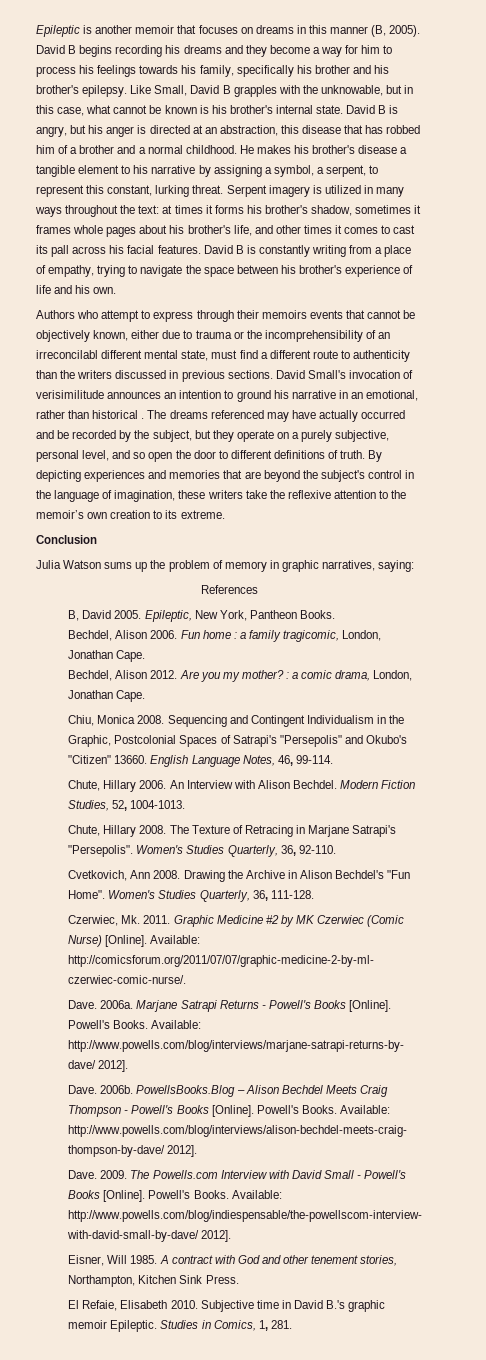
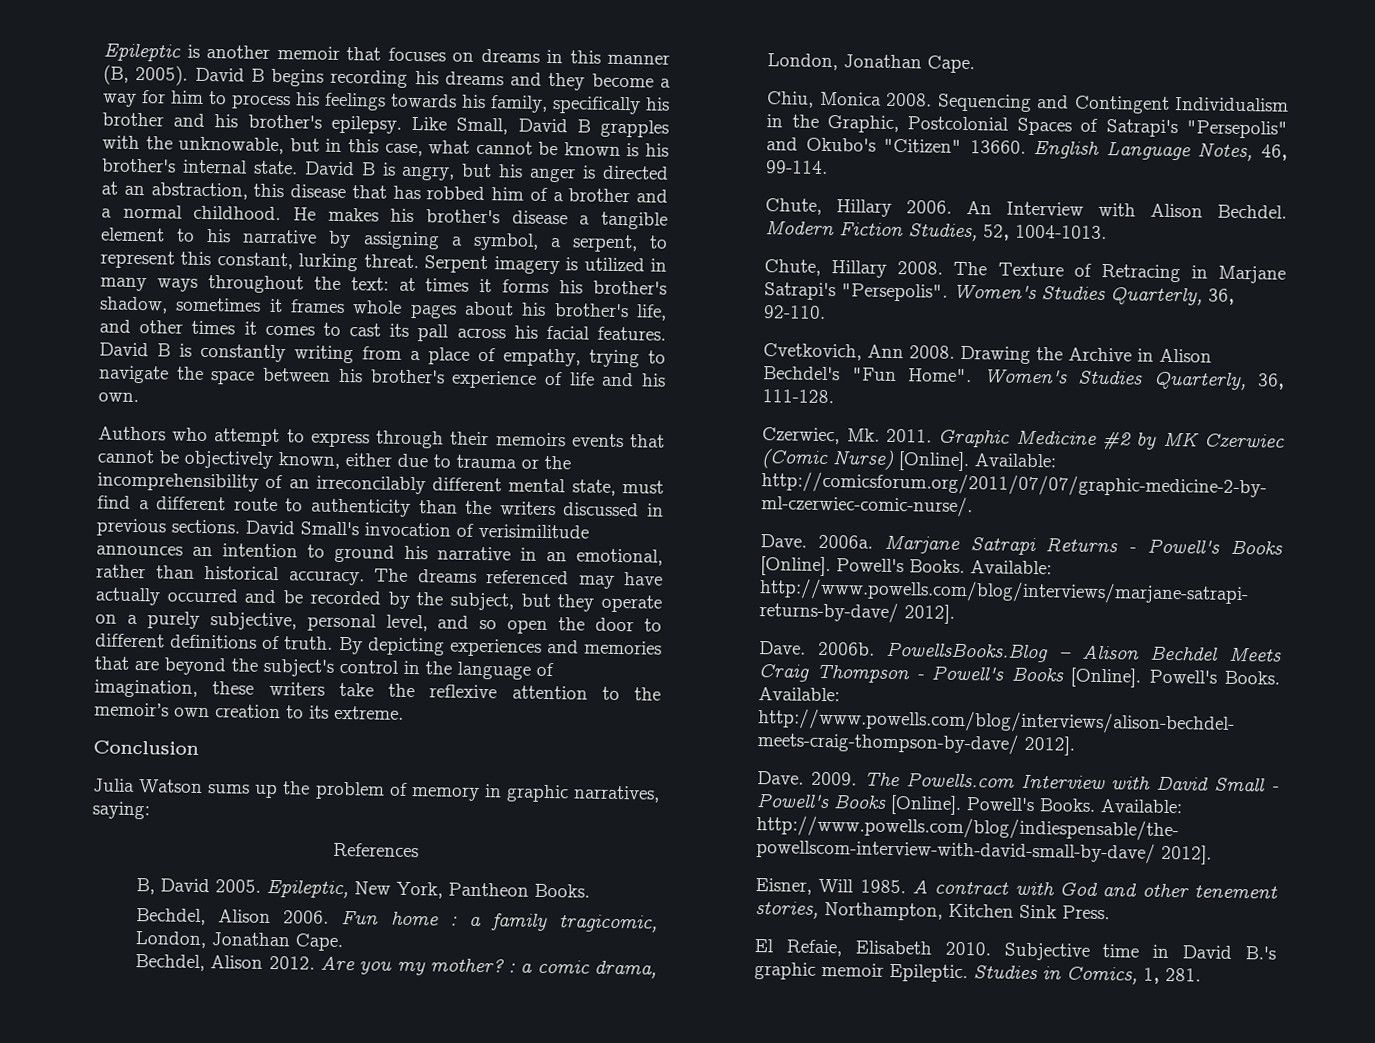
- Authors who attempt to express through their memoirs events that cannot be objectively known, either due to trauma or the incomprehensibility of an irreconcilabl different mental state, must find a different route to authenticity than the writers discussed in previous sections.
+ Authors who attempt to express through their memoirs events that cannot be objectively known, either due to trauma or the incomprehensibility of an irreconcilably different mental state, must find a different route to authenticity than the writers discussed in previous sections.
- David Small's invocation of verisimilitude announces an intention to ground his narrative in an emotional, rather than historical .
+ David Small's invocation of verisimilitude announces an intention to ground his narrative in an emotional, rather than historical accuracy.

